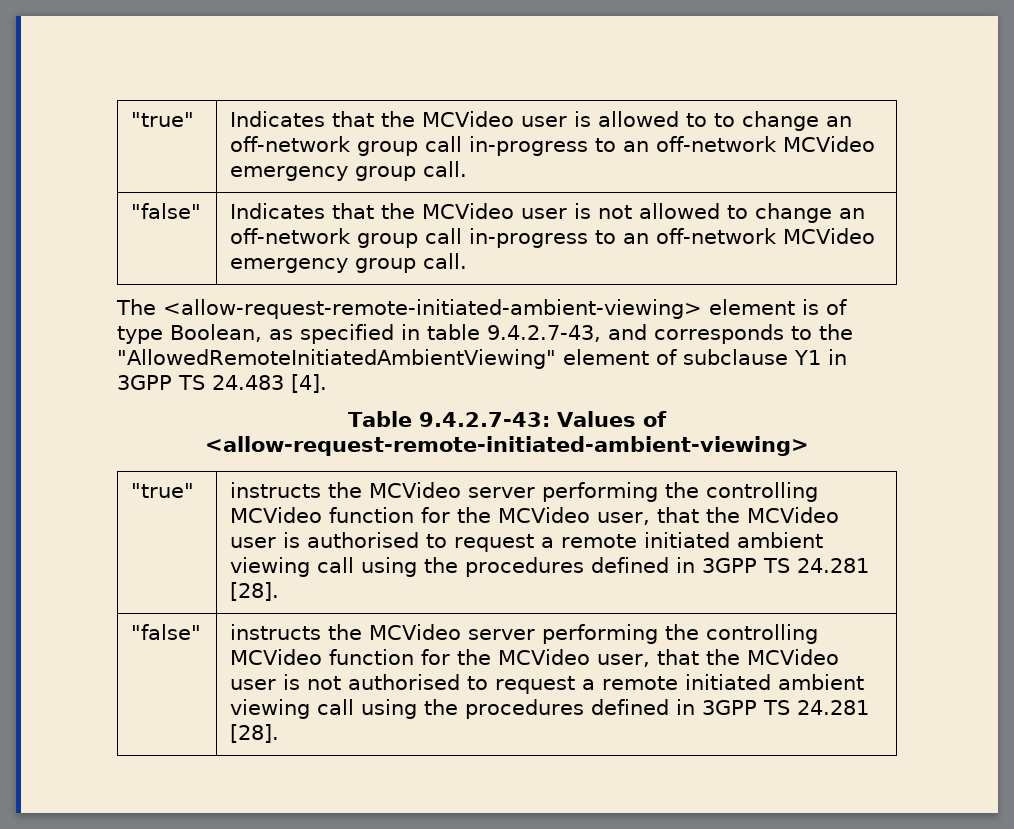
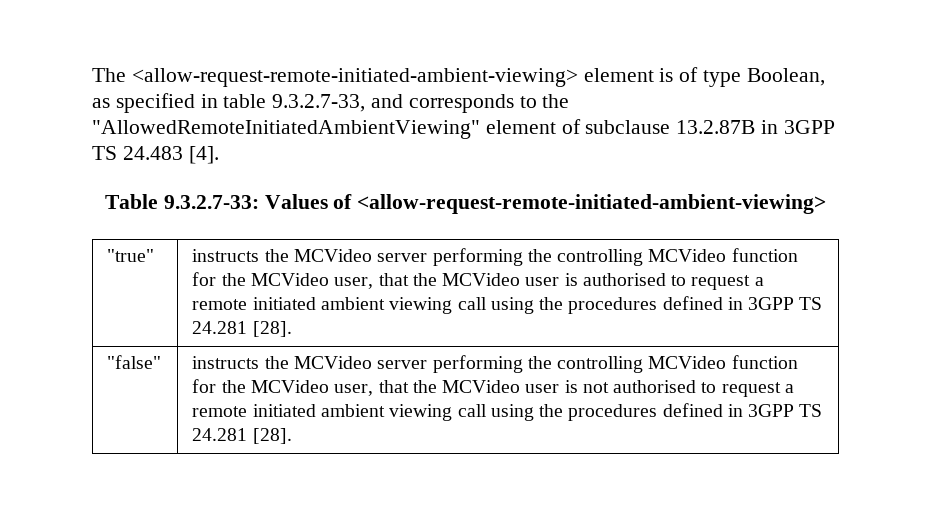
- "true" | Indicates that the MCVideo user is allowed to to change an off-network group call in-progress to an off-network MCVideo emergency group call.
- "false" | Indicates that the MCVideo user is not allowed to change an off-network group call in-progress to an off-network MCVideo emergency group call.
- The <allow-request-remote-initiated-ambient-viewing> element is of type Boolean, as specified in table 9.4.2.7-43, and corresponds to the "AllowedRemoteInitiatedAmbientViewing" element of subclause Y1 in 3GPP TS 24.483 [4].
+ The <allow-request-remote-initiated-ambient-viewing> element is of type Boolean, as specified in table 9.3.2.7-33, and corresponds to the "AllowedRemoteInitiatedAmbientViewing" element of subclause 13.2.87B in 3GPP TS 24.483 [4].
- Table 9.4.2.7-43: Values of <allow-request-remote-initiated-ambient-viewing>
+ Table 9.3.2.7-33: Values of <allow-request-remote-initiated-ambient-viewing>

